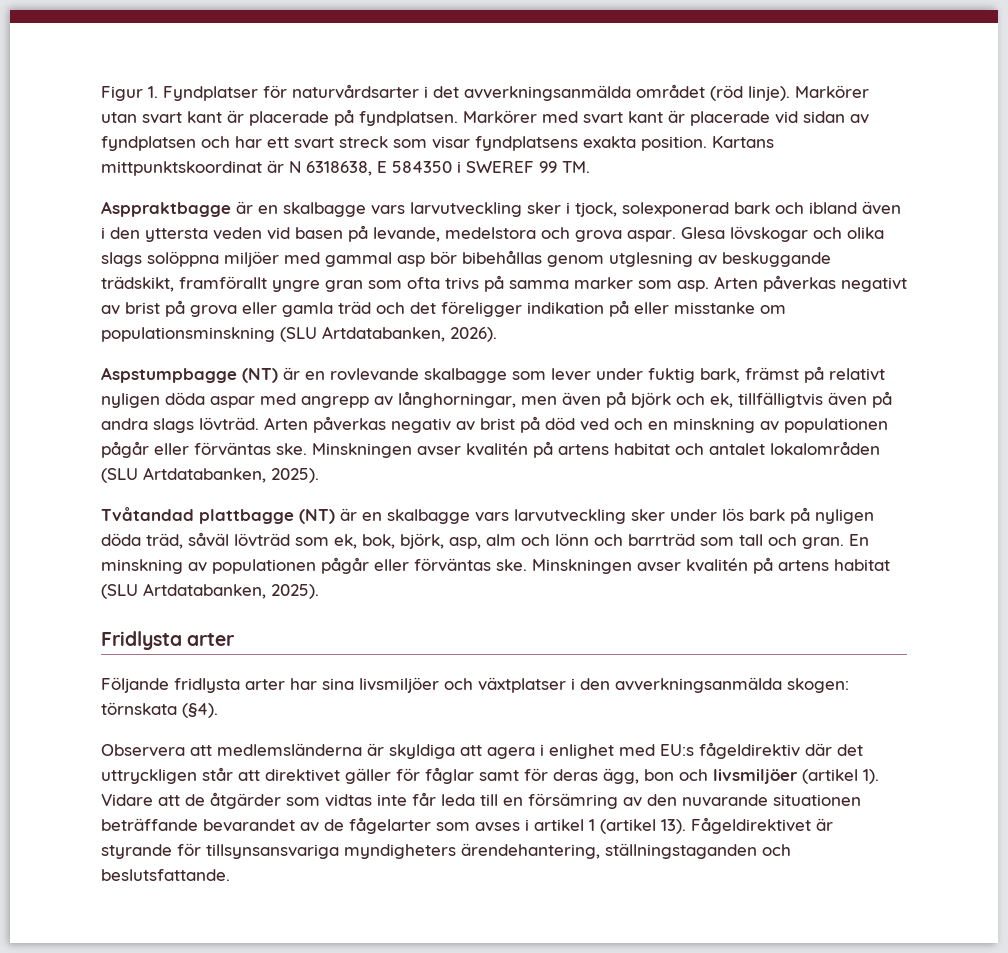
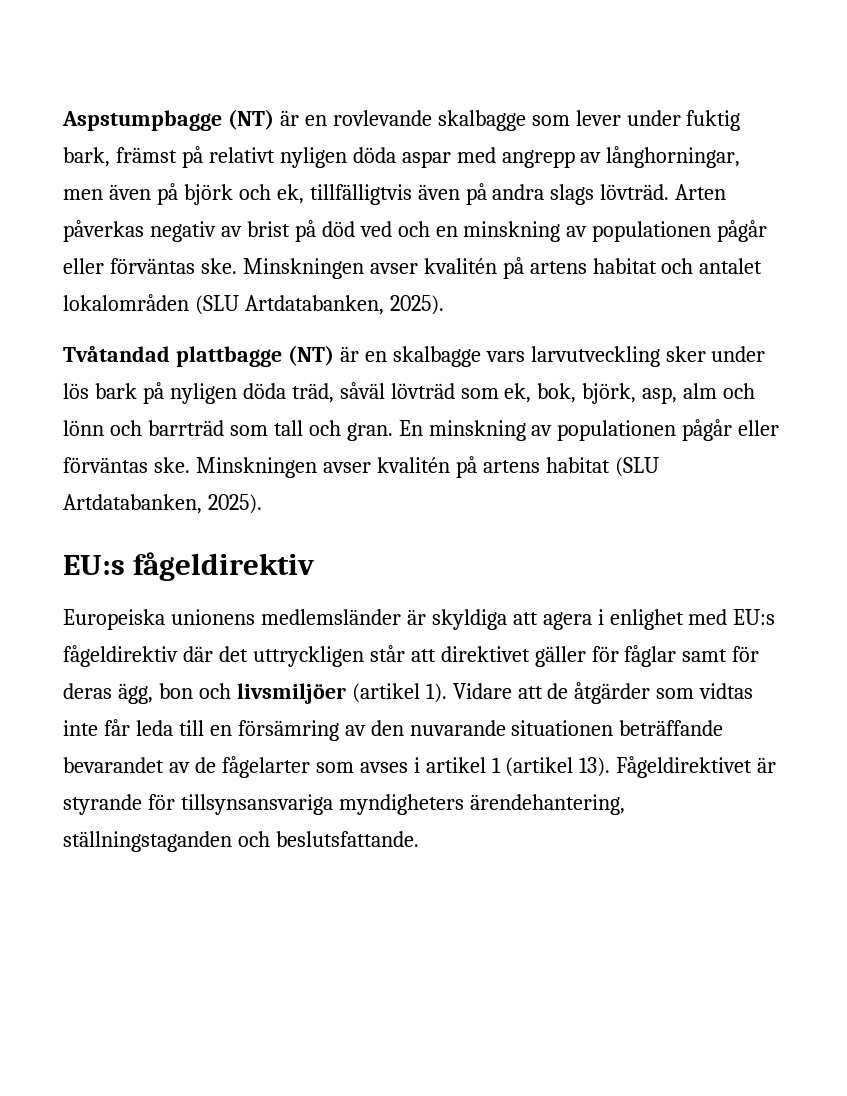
- Figur 1. Fyndplatser för naturvårdsarter i det avverkningsanmälda området (röd linje). Markörer utan svart kant är placerade på fyndplatsen. Markörer med svart kant är placerade vid sidan av fyndplatsen och har ett svart streck som visar fyndplatsens exakta position. Kartans mittpunktskoordinat är N 6318638, E 584350 i SWEREF 99 TM.
- Asppraktbagge är en skalbagge vars larvutveckling sker i tjock, solexponerad bark och ibland även i den yttersta veden vid basen på levande, medelstora och grova aspar. Glesa lövskogar och olika slags solöppna miljöer med gammal asp bör bibehållas genom utglesning av beskuggande trädskikt, framförallt yngre gran som ofta trivs på samma marker som asp. Arten påverkas negativt av brist på grova eller gamla träd och det föreligger indikation på eller misstanke om populationsminskning (SLU Artdatabanken, 2026).
  Minskningen avser kvalitén på artens habitat (SLU Artdatabanken, 2025).
- Fridlysta arter
- Följande fridlysta arter har sina livsmiljöer och växtplatser i den avverkningsanmälda skogen: törnskata (§4).
- Observera att medlemsländerna är skyldiga att agera i enlighet med EU:s fågeldirektiv där det uttryckligen står att direktivet gäller för fåglar samt för deras ägg, bon och livsmiljöer (artikel 1).
+ EU:s fågeldirektiv
+ Europeiska unionens medlemsländer är skyldiga att agera i enlighet med EU:s fågeldirektiv där det uttryckligen står att direktivet gäller för fåglar samt för deras ägg, bon och livsmiljöer (artikel 1).

